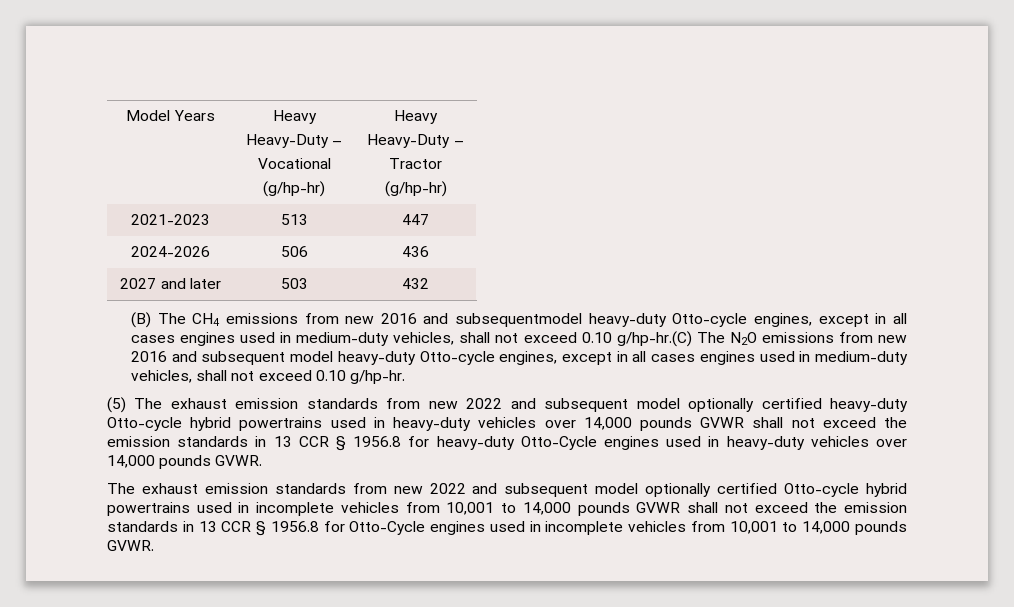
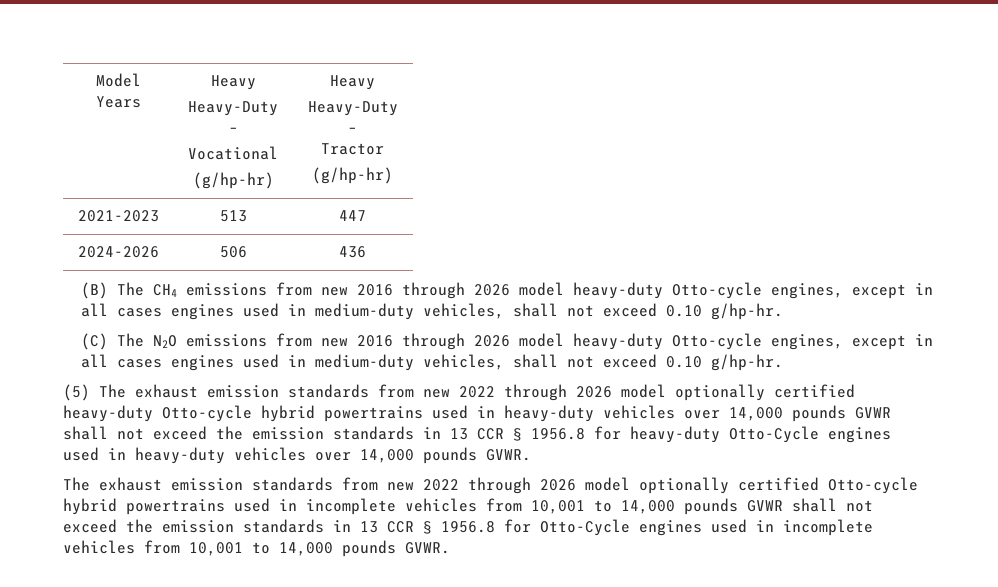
- 2027 and later | 503 | 432
- (B) The CH4 emissions from new 2016 and subsequentmodel heavy-duty Otto-cycle engines, except in all cases engines used in medium-duty vehicles, shall not exceed 0.10 g/hp-hr.(C) The N2O emissions from new 2016 and subsequent model heavy-duty Otto-cycle engines, except in all cases engines used in medium-duty vehicles, shall not exceed 0.10 g/hp-hr.
+ (B) The CH4 emissions from new 2016 through 2026 model heavy-duty Otto-cycle engines, except in all cases engines used in medium-duty vehicles, shall not exceed 0.10 g/hp-hr.
+ (C) The N2O emissions from new 2016 through 2026 model heavy-duty Otto-cycle engines, except in all cases engines used in medium-duty vehicles, shall not exceed 0.10 g/hp-hr.
- (5) The exhaust emission standards from new 2022 and subsequent model optionally certified heavy-duty Otto-cycle hybrid powertrains used in heavy-duty vehicles over 14,000 pounds GVWR shall not exceed the emission standards in 13 CCR § 1956.8 for heavy-duty Otto-Cycle engines used in heavy-duty vehicles over 14,000 pounds GVWR.
+ (5) The exhaust emission standards from new 2022 through 2026 model optionally certified heavy-duty Otto-cycle hybrid powertrains used in heavy-duty vehicles over 14,000 pounds GVWR shall not exceed the emission standards in 13 CCR § 1956.8 for heavy-duty Otto-Cycle engines used in heavy-duty vehicles over 14,000 pounds GVWR.
- The exhaust emission standards from new 2022 and subsequent model optionally certified Otto-cycle hybrid powertrains used in incomplete vehicles from 10,001 to 14,000 pounds GVWR shall not exceed the emission standards in 13 CCR § 1956.8 for Otto-Cycle engines used in incomplete vehicles from 10,001 to 14,000 pounds GVWR.
+ The exhaust emission standards from new 2022 through 2026 model optionally certified Otto-cycle hybrid powertrains used in incomplete vehicles from 10,001 to 14,000 pounds GVWR shall not exceed the emission standards in 13 CCR § 1956.8 for Otto-Cycle engines used in incomplete vehicles from 10,001 to 14,000 pounds GVWR.

